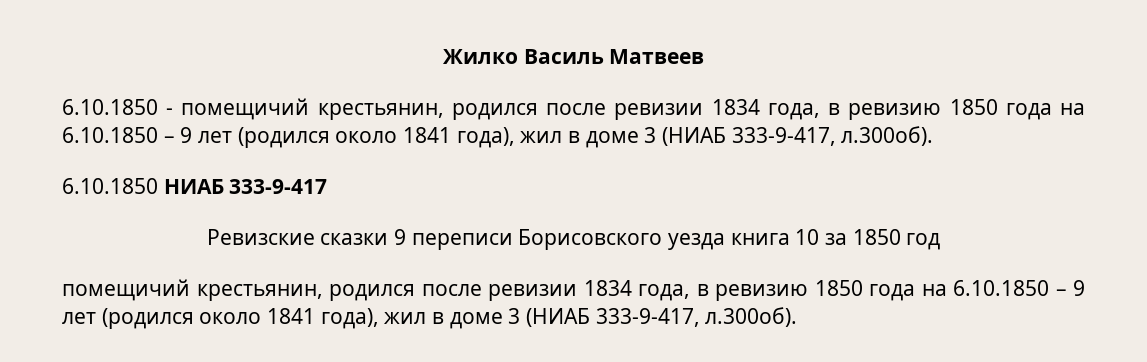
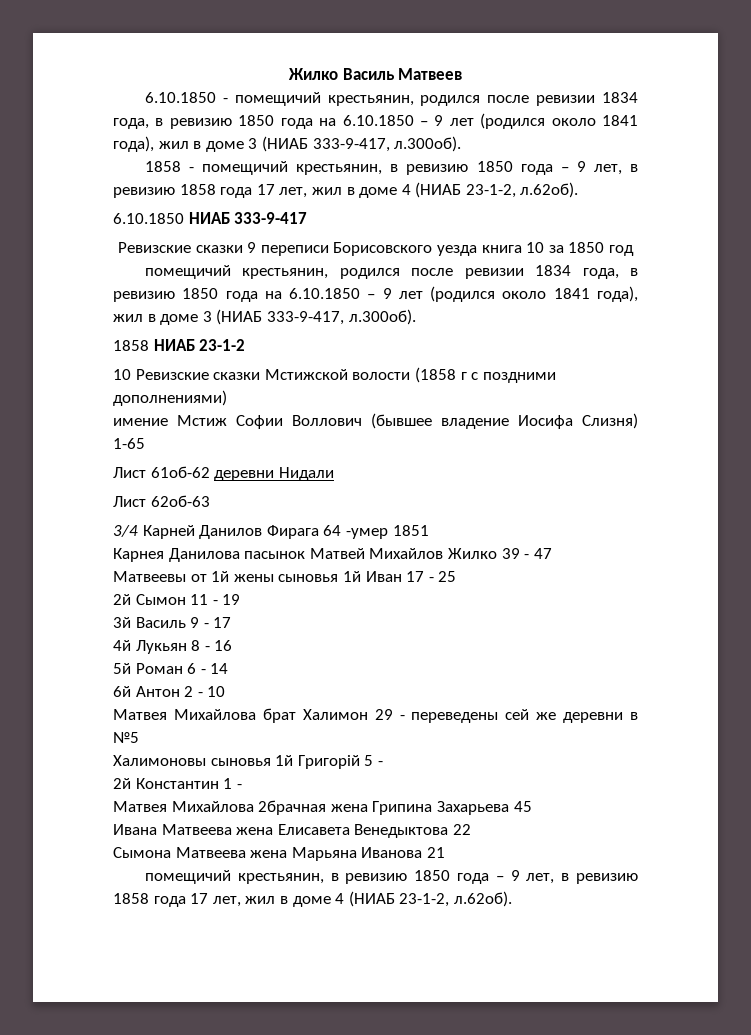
+ 1858 - помещичий крестьянин, в ревизию 1850 года – 9 лет, в ревизию 1858 года 17 лет, жил в доме 4 (НИАБ 23-1-2, л.62об).
+ 1858 НИАБ 23-1-2
+ 10 Ревизские сказки Мстижской волости (1858 г с поздними дополнениями)
+ имение Мстиж Софии Воллович (бывшее владение Иосифа Слизня) 1-65
+ Лист 61об-62 деревни Нидали
+ Лист 62об-63
+ 3/4 Карней Данилов Фирага 64 -умер 1851
+ Карнея Данилова пасынок Матвей Михайлов Жилко 39 - 47
+ Матвеевы от 1й жены сыновья 1й Иван 17 - 25
+ 2й Сымон 11 - 19
+ 3й Василь 9 - 17
+ 4й Лукьян 8 - 16
+ 5й Роман 6 - 14
+ 6й Антон 2 - 10
+ Матвея Михайлова брат Халимон 29 - переведены сей же деревни в №5
+ Халимоновы сыновья 1й Григорiй 5 -
+ 2й Константин 1 -
+ Матвея Михайлова 2брачная жена Грипина Захарьева 45
+ Ивана Матвеева жена Елисавета Венедыктова 22
+ Сымона Матвеева жена Марьяна Иванова 21
+ помещичий крестьянин, в ревизию 1850 года – 9 лет, в ревизию 1858 года 17 лет, жил в доме 4 (НИАБ 23-1-2, л.62об).

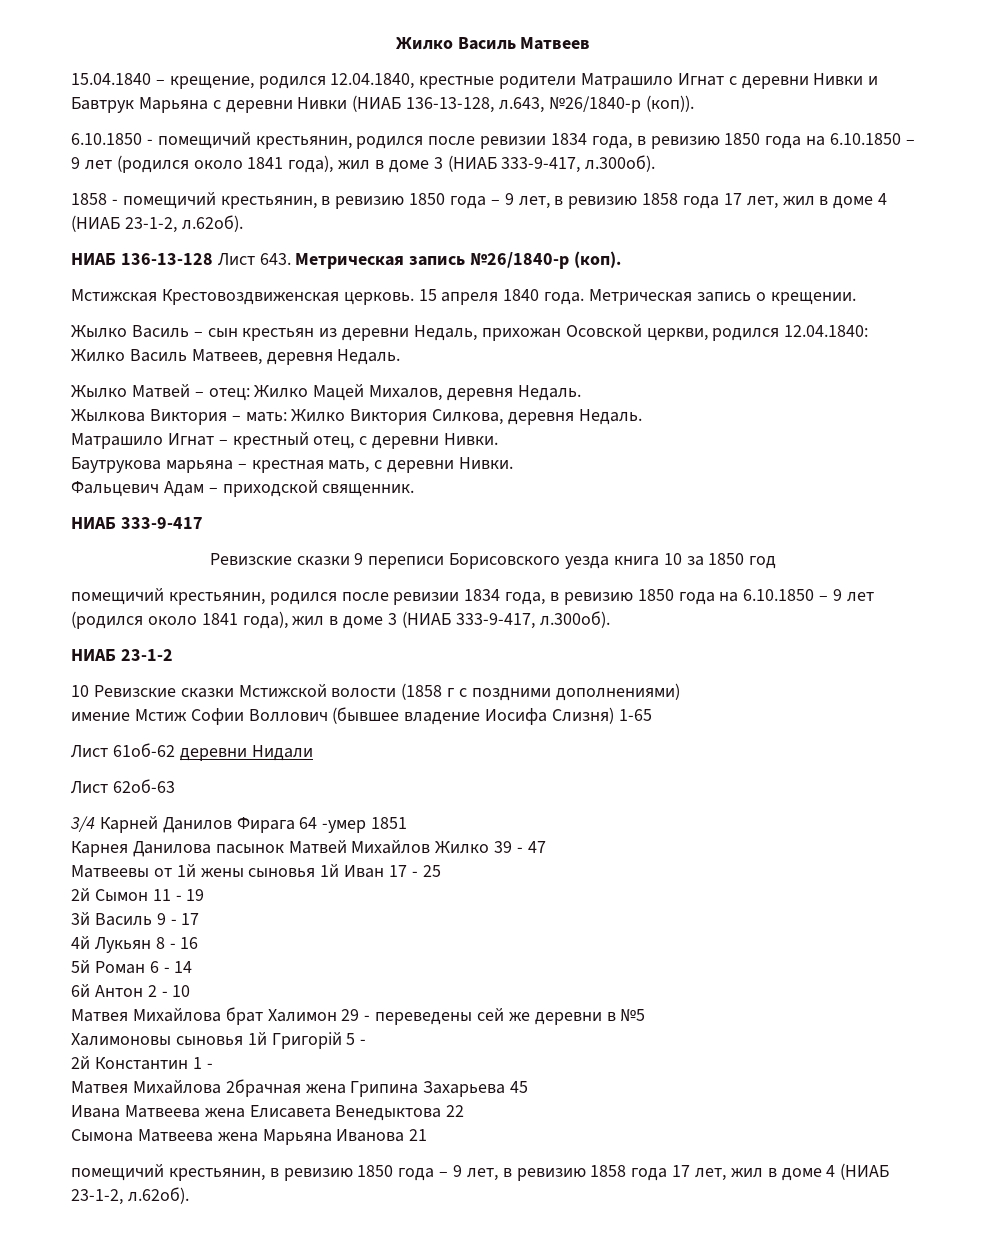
+ 15.04.1840 – крещение, родился 12.04.1840, крестные родители Матрашило Игнат с деревни Нивки и Бавтрук Марьяна с деревни Нивки (НИАБ 136-13-128, л.643, №26/1840-р (коп)).
- 6.10.1850 НИАБ 333-9-417
+ НИАБ 136-13-128 Лист 643. Метрическая запись №26/1840-р (коп).
+ Мстижская Крестовоздвиженская церковь. 15 апреля 1840 года. Метрическая запись о крещении.
+ Жылко Василь – сын крестьян из деревни Недаль, прихожан Осовской церкви, родился 12.04.1840: Жилко Василь Матвеев, деревня Недаль.
+ Жылко Матвей – отец: Жилко Мацей Михалов, деревня Недаль.
+ Жылкова Виктория – мать: Жилко Виктория Силкова, деревня Недаль.
+ Матрашило Игнат – крестный отец, с деревни Нивки.
+ Баутрукова марьяна – крестная мать, с деревни Нивки.
+ Фальцевич Адам – приходской священник.
+ НИАБ 333-9-417
- 1858 НИАБ 23-1-2
+ НИАБ 23-1-2

